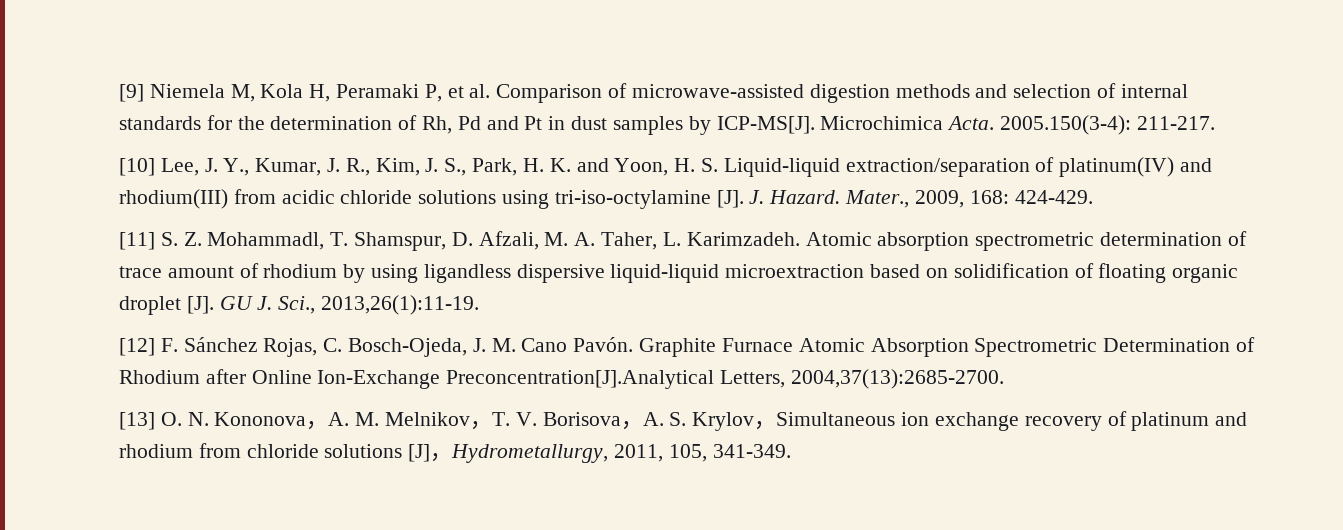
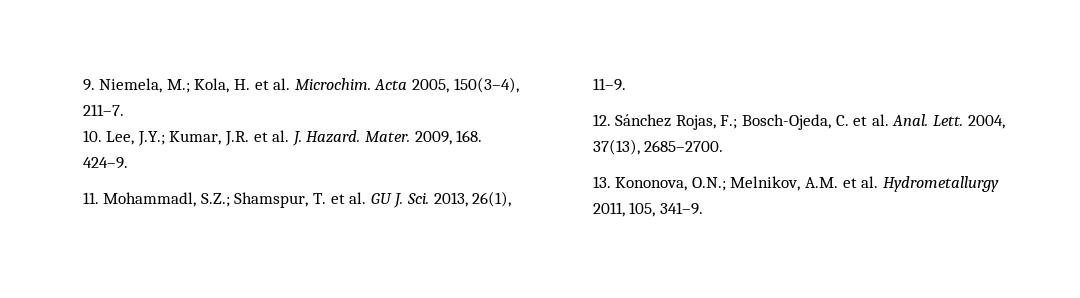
- [9] Niemela M, Kola H, Peramaki P, et al. Comparison of microwave-assisted digestion methods and selection of internal standards for the determination of Rh, Pd and Pt in dust samples by ICP-MS[J]. Microchimica Acta. 2005.150(3-4): 211-217.
- [10] Lee, J. Y., Kumar, J. R., Kim, J. S., Park, H. K. and Yoon, H. S. Liquid-liquid extraction/separation of platinum(IV) and rhodium(III) from acidic chloride solutions using tri-iso-octylamine [J]. J. Hazard. Mater., 2009, 168: 424-429.
- [11] S. Z. Mohammadl, T. Shamspur, D. Afzali, M. A. Taher, L. Karimzadeh. Atomic absorption spectrometric determination of trace amount of rhodium by using ligandless dispersive liquid-liquid microextraction based on solidification of floating organic droplet [J]. GU J. Sci., 2013,26(1):11-19.
- [12] F. Sánchez Rojas, C. Bosch-Ojeda, J. M. Cano Pavón. Graphite Furnace Atomic Absorption Spectrometric Determination of Rhodium after Online Ion-Exchange Preconcentration[J].Analytical Letters, 2004,37(13):2685-2700.
- [13] O. N. Kononova，A. M. Melnikov，T. V. Borisova，A. S. Krylov，Simultaneous ion exchange recovery of platinum and rhodium from chloride solutions [J]，Hydrometallurgy, 2011, 105, 341-349.
+ 9. Niemela, M.; Kola, H. et al. Microchim. Acta 2005, 150(3–4), 211–7.
+ 10. Lee, J.Y.; Kumar, J.R. et al. J. Hazard. Mater. 2009, 168. 424–9.
+ 11. Mohammadl, S.Z.; Shamspur, T. et al. GU J. Sci. 2013, 26(1), 11–9.
+ 12. Sánchez Rojas, F.; Bosch-Ojeda, C. et al. Anal. Lett. 2004, 37(13), 2685–2700.
+ 13. Kononova, O.N.; Melnikov, A.M. et al. Hydrometallurgy 2011, 105, 341–9.

